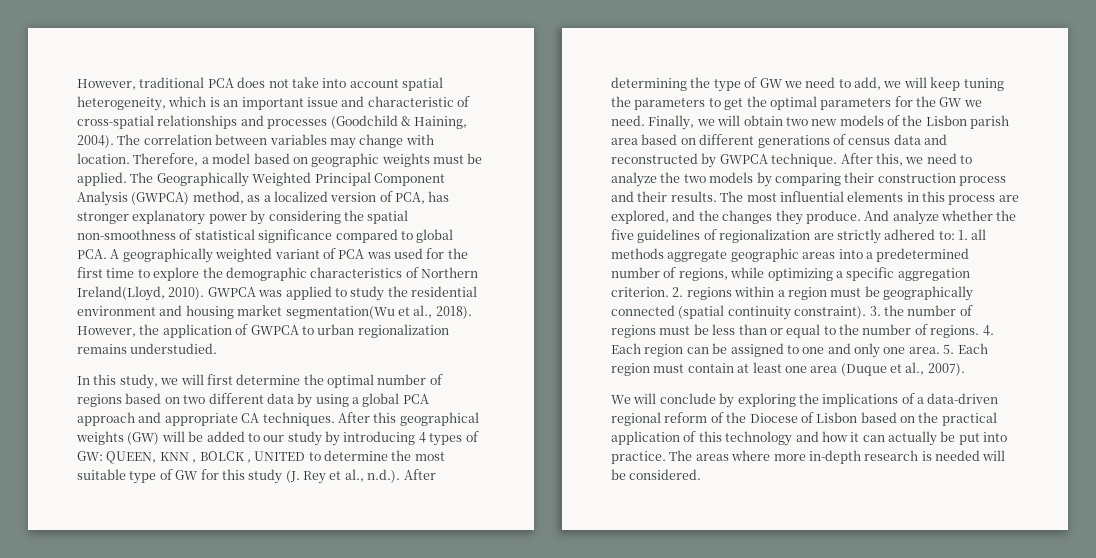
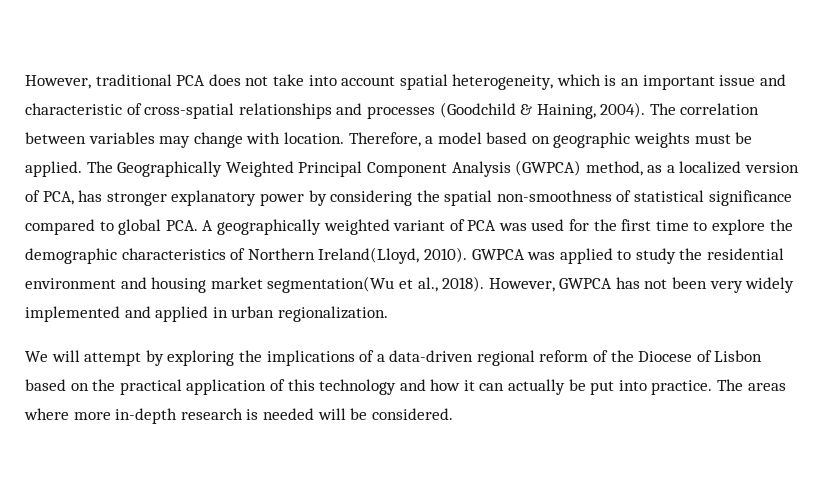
- However, the application of GWPCA to urban regionalization remains understudied.
- In this study, we will first determine the optimal number of regions based on two different data by using a global PCA approach and appropriate CA techniques. After this geographical weights (GW) will be added to our study by introducing 4 types of GW: QUEEN, KNN , BOLCK , UNITED to determine the most suitable type of GW for this study (J. Rey et al., n.d.). After determining the type of GW we need to add, we will keep tuning the parameters to get the optimal parameters for the GW we need. Finally, we will obtain two new models of the Lisbon parish area based on different generations of census data and reconstructed by GWPCA technique. After this, we need to analyze the two models by comparing their construction process and their results. The most influential elements in this process are explored, and the changes they produce. And analyze whether the five guidelines of regionalization are strictly adhered to: 1. all methods aggregate geographic areas into a predetermined number of regions, while optimizing a specific aggregation criterion. 2. regions within a region must be geographically connected (spatial continuity constraint). 3. the number of regions must be less than or equal to the number of regions. 4. Each region can be assigned to one and only one area. 5. Each region must contain at least one area (Duque et al., 2007).
+ However, GWPCA has not been very widely implemented and applied in urban regionalization.
- We will conclude by exploring the implications of a data-driven regional reform of the Diocese of Lisbon based on the practical application of this technology and how it can actually be put into practice.
+ We will attempt by exploring the implications of a data-driven regional reform of the Diocese of Lisbon based on the practical application of this technology and how it can actually be put into practice.

